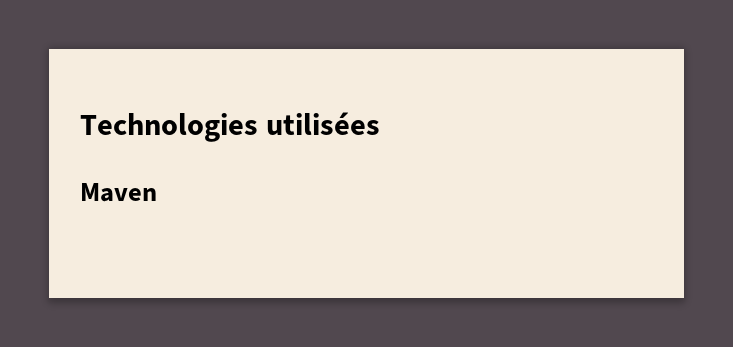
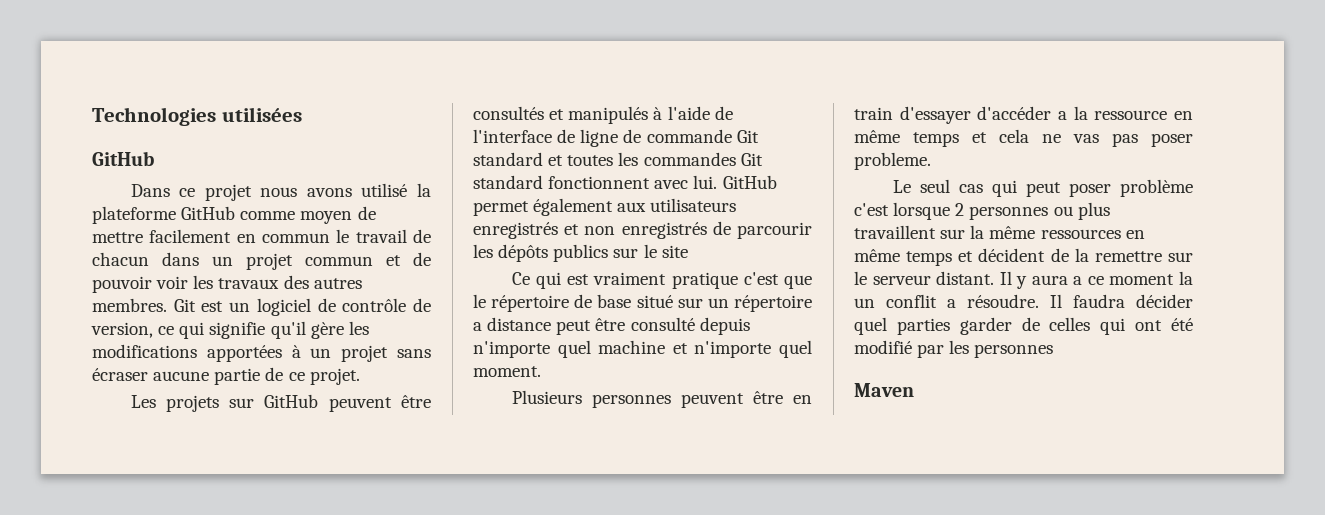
  Technologies utilisées
+ GitHub
+ Dans ce projet nous avons utilisé la plateforme GitHub comme moyen de mettre facilement en commun le travail de chacun dans un projet commun et de pouvoir voir les travaux des autres membres. Git est un logiciel de contrôle de version, ce qui signifie qu'il gère les modifications apportées à un projet sans écraser aucune partie de ce projet.
+ Les projets sur GitHub peuvent être consultés et manipulés à l'aide de l'interface de ligne de commande Git standard et toutes les commandes Git standard fonctionnent avec lui. GitHub permet également aux utilisateurs enregistrés et non enregistrés de parcourir les dépôts publics sur le site
+ Ce qui est vraiment pratique c'est que le répertoire de base situé sur un répertoire a distance peut être consulté depuis n'importe quel machine et n'importe quel moment.
+ Plusieurs personnes peuvent être en train d'essayer d'accéder a la ressource en même temps et cela ne vas pas poser probleme.
+ Le seul cas qui peut poser problème c'est lorsque 2 personnes ou plus travaillent sur la même ressources en même temps et décident de la remettre sur le serveur distant. Il y aura a ce moment la un conflit a résoudre. Il faudra décider quel parties garder de celles qui ont été modifié par les personnes

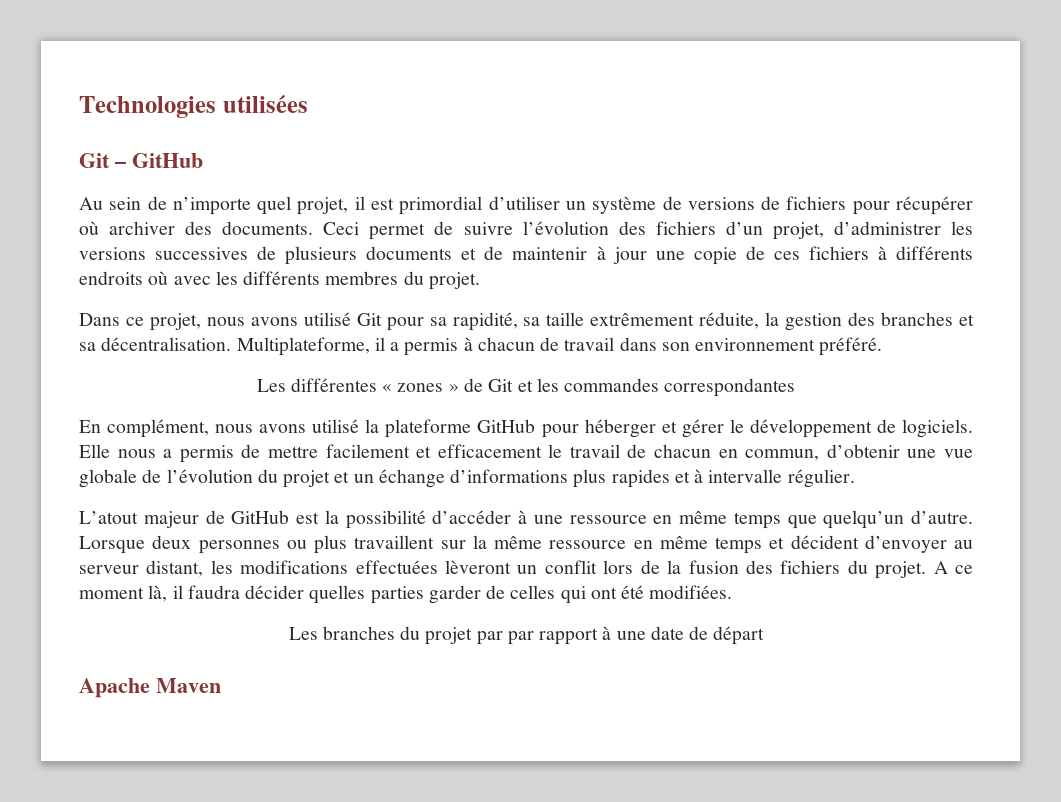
  Technologies utilisées
- GitHub
+ Git – GitHub
- Dans ce projet nous avons utilisé la plateforme GitHub comme moyen de mettre facilement en commun le travail de chacun dans un projet commun et de pouvoir voir les travaux des autres membres. Git est un logiciel de contrôle de version, ce qui signifie qu'il gère les modifications apportées à un projet sans écraser aucune partie de ce projet.
- Les projets sur GitHub peuvent être consultés et manipulés à l'aide de l'interface de ligne de commande Git standard et toutes les commandes Git standard fonctionnent avec lui. GitHub permet également aux utilisateurs enregistrés et non enregistrés de parcourir les dépôts publics sur le site
- Ce qui est vraiment pratique c'est que le répertoire de base situé sur un répertoire a distance peut être consulté depuis n'importe quel machine et n'importe quel moment.
- Plusieurs personnes peuvent être en train d'essayer d'accéder a la ressource en même temps et cela ne vas pas poser probleme.
- Le seul cas qui peut poser problème c'est lorsque 2 personnes ou plus travaillent sur la même ressources en même temps et décident de la remettre sur le serveur distant. Il y aura a ce moment la un conflit a résoudre. Il faudra décider quel parties garder de celles qui ont été modifié par les personnes
- Maven
+ Au sein de n’importe quel projet, il est primordial d’utiliser un système de versions de fichiers pour récupérer où archiver des documents. Ceci permet de suivre l’évolution des fichiers d’un projet, d’administrer les versions successives de plusieurs documents et de maintenir à jour une copie de ces fichiers à différents endroits où avec les différents membres du projet.
+ Dans ce projet, nous avons utilisé Git pour sa rapidité, sa taille extrêmement réduite, la gestion des branches et sa décentralisation. Multiplateforme, il a permis à chacun de travail dans son environnement préféré.
+ Les différentes « zones » de Git et les commandes correspondantes
+ En complément, nous avons utilisé la plateforme GitHub pour héberger et gérer le développement de logiciels. Elle nous a permis de mettre facilement et efficacement le travail de chacun en commun, d’obtenir une vue globale de l’évolution du projet et un échange d’informations plus rapides et à intervalle régulier.
+ L’atout majeur de GitHub est la possibilité d’accéder à une ressource en même temps que quelqu’un d’autre. Lorsque deux personnes ou plus travaillent sur la même ressource en même temps et décident d’envoyer au serveur distant, les modifications effectuées lèveront un conflit lors de la fusion des fichiers du projet. A ce moment là, il faudra décider quelles parties garder de celles qui ont été modifiées.
+ Les branches du projet par par rapport à une date de départ
+ Apache Maven

